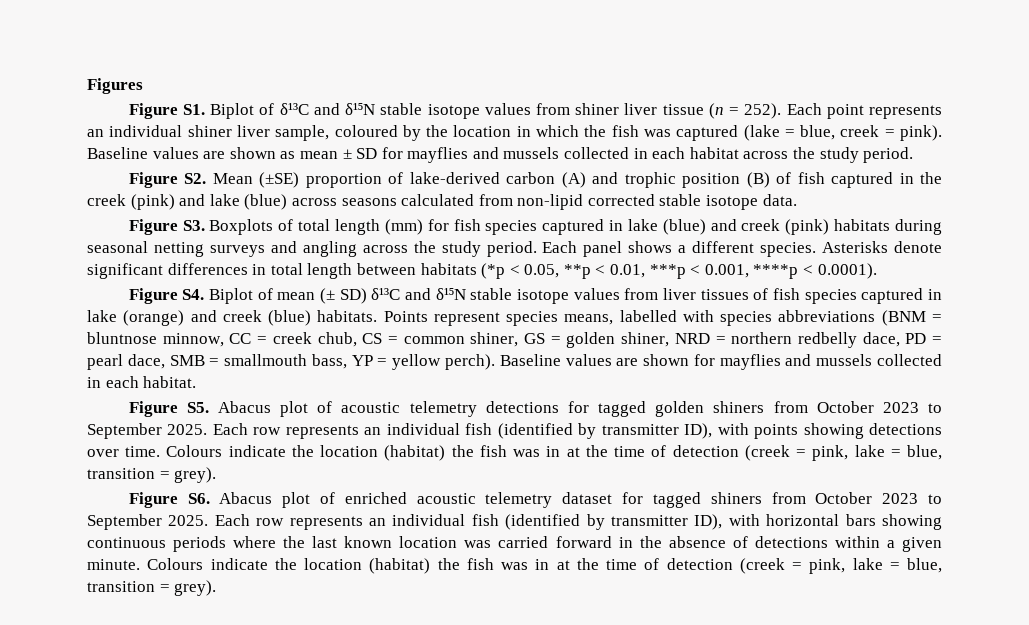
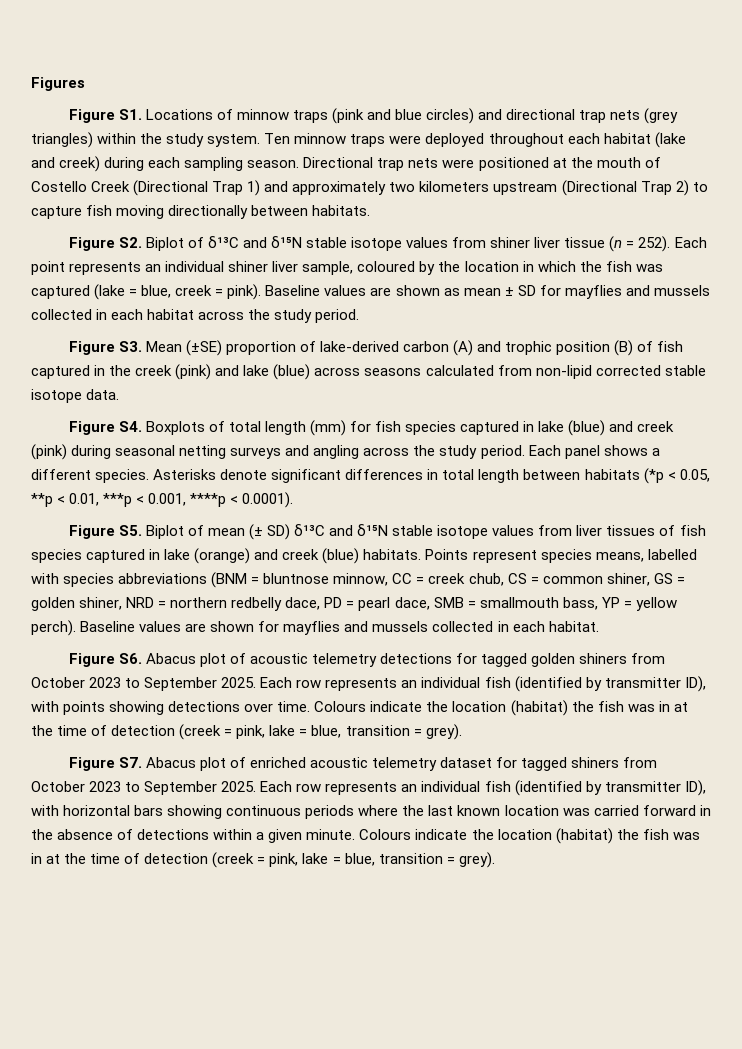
- Figure S1. Biplot of δ¹³C and δ¹⁵N stable isotope values from shiner liver tissue (n = 252).
+ Figure S1. Locations of minnow traps (pink and blue circles) and directional trap nets (grey triangles) within the study system. Ten minnow traps were deployed throughout each habitat (lake and creek) during each sampling season. Directional trap nets were positioned at the mouth of Costello Creek (Directional Trap 1) and approximately two kilometers upstream (Directional Trap 2) to capture fish moving directionally between habitats.
+ Figure S2. Biplot of δ¹³C and δ¹⁵N stable isotope values from shiner liver tissue (n = 252).
- Figure S2. Mean (±SE) proportion of lake-derived carbon (A) and trophic position (B) of fish captured in the creek (pink) and lake (blue) across seasons calculated from non-lipid corrected stable isotope data.
+ Figure S3. Mean (±SE) proportion of lake-derived carbon (A) and trophic position (B) of fish captured in the creek (pink) and lake (blue) across seasons calculated from non-lipid corrected stable isotope data.
- Figure S3. Boxplots of total length (mm) for fish species captured in lake (blue) and creek (pink) habitats during seasonal netting surveys and angling across the study period.
+ Figure S4. Boxplots of total length (mm) for fish species captured in lake (blue) and creek (pink) during seasonal netting surveys and angling across the study period.
- Figure S4. Biplot of mean (± SD) δ¹³C and δ¹⁵N stable isotope values from liver tissues of fish species captured in lake (orange) and creek (blue) habitats.
+ Figure S5. Biplot of mean (± SD) δ¹³C and δ¹⁵N stable isotope values from liver tissues of fish species captured in lake (orange) and creek (blue) habitats.
- Figure S5. Abacus plot of acoustic telemetry detections for tagged golden shiners from October 2023 to September 2025.
+ Figure S6. Abacus plot of acoustic telemetry detections for tagged golden shiners from October 2023 to September 2025.
- Figure S6. Abacus plot of enriched acoustic telemetry dataset for tagged shiners from October 2023 to September 2025.
+ Figure S7. Abacus plot of enriched acoustic telemetry dataset for tagged shiners from October 2023 to September 2025.

